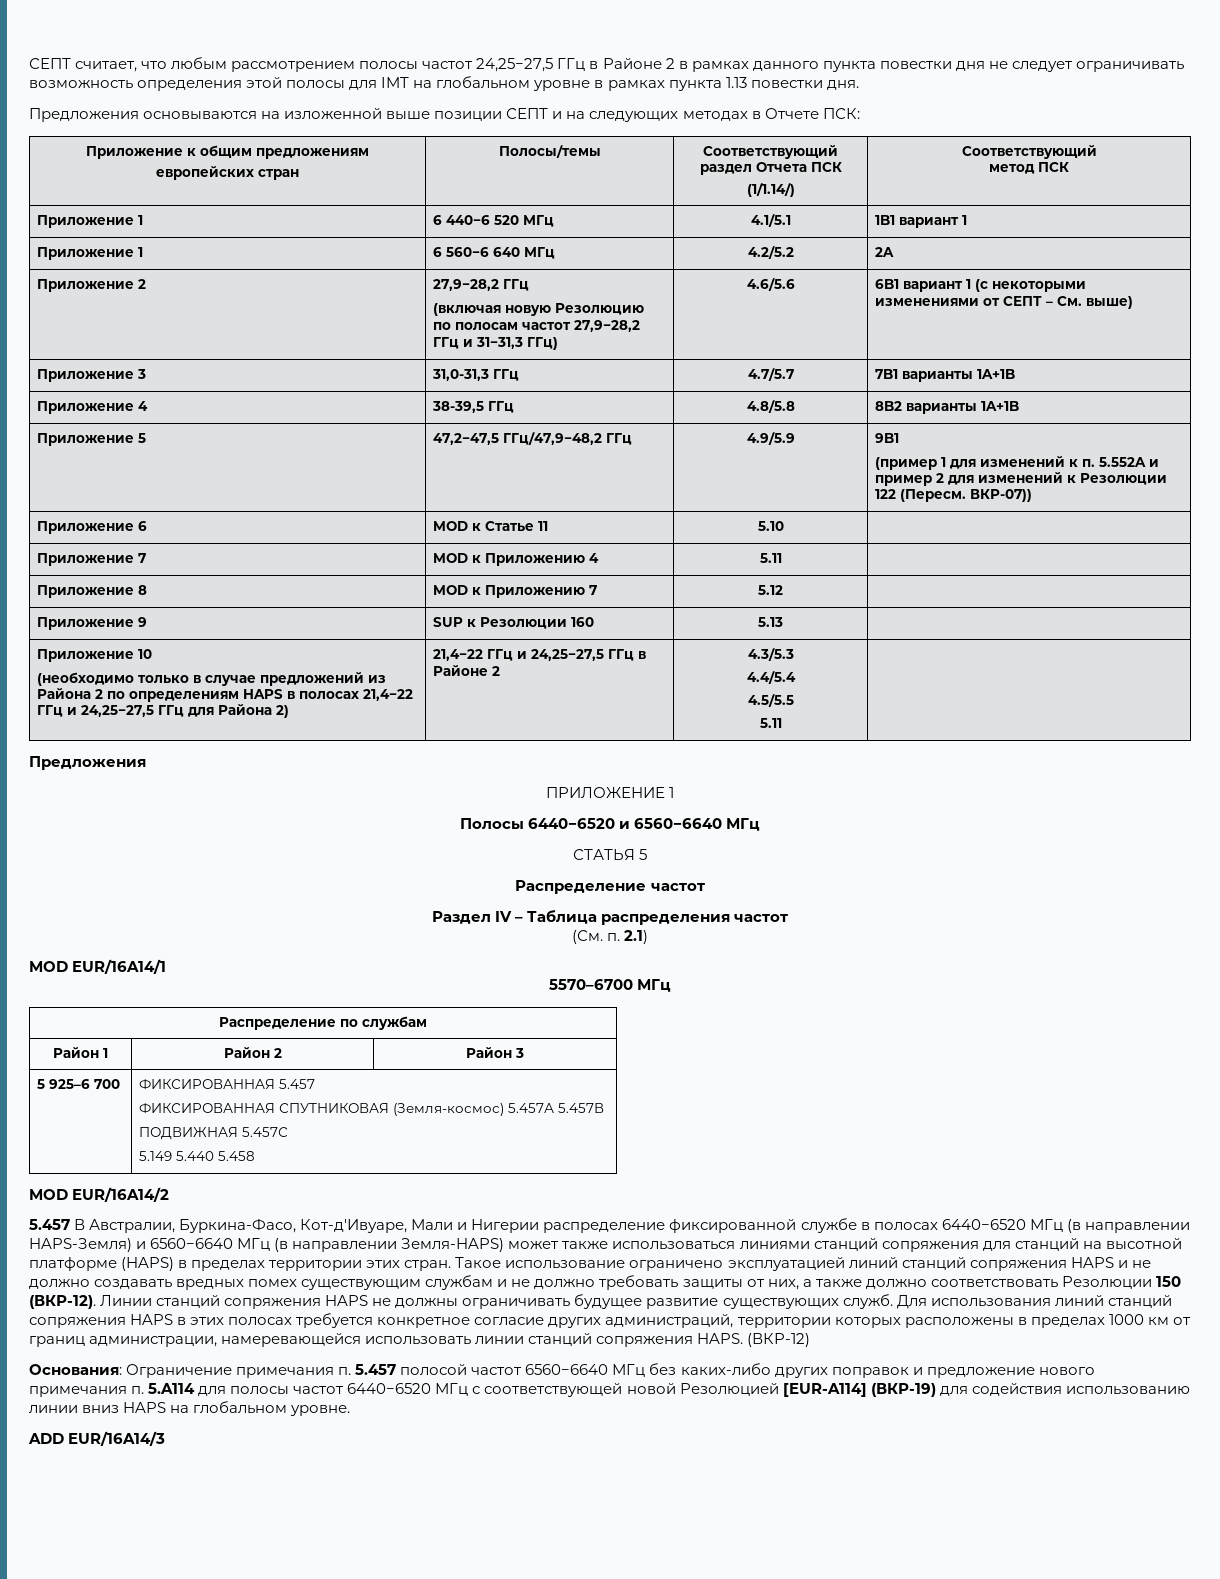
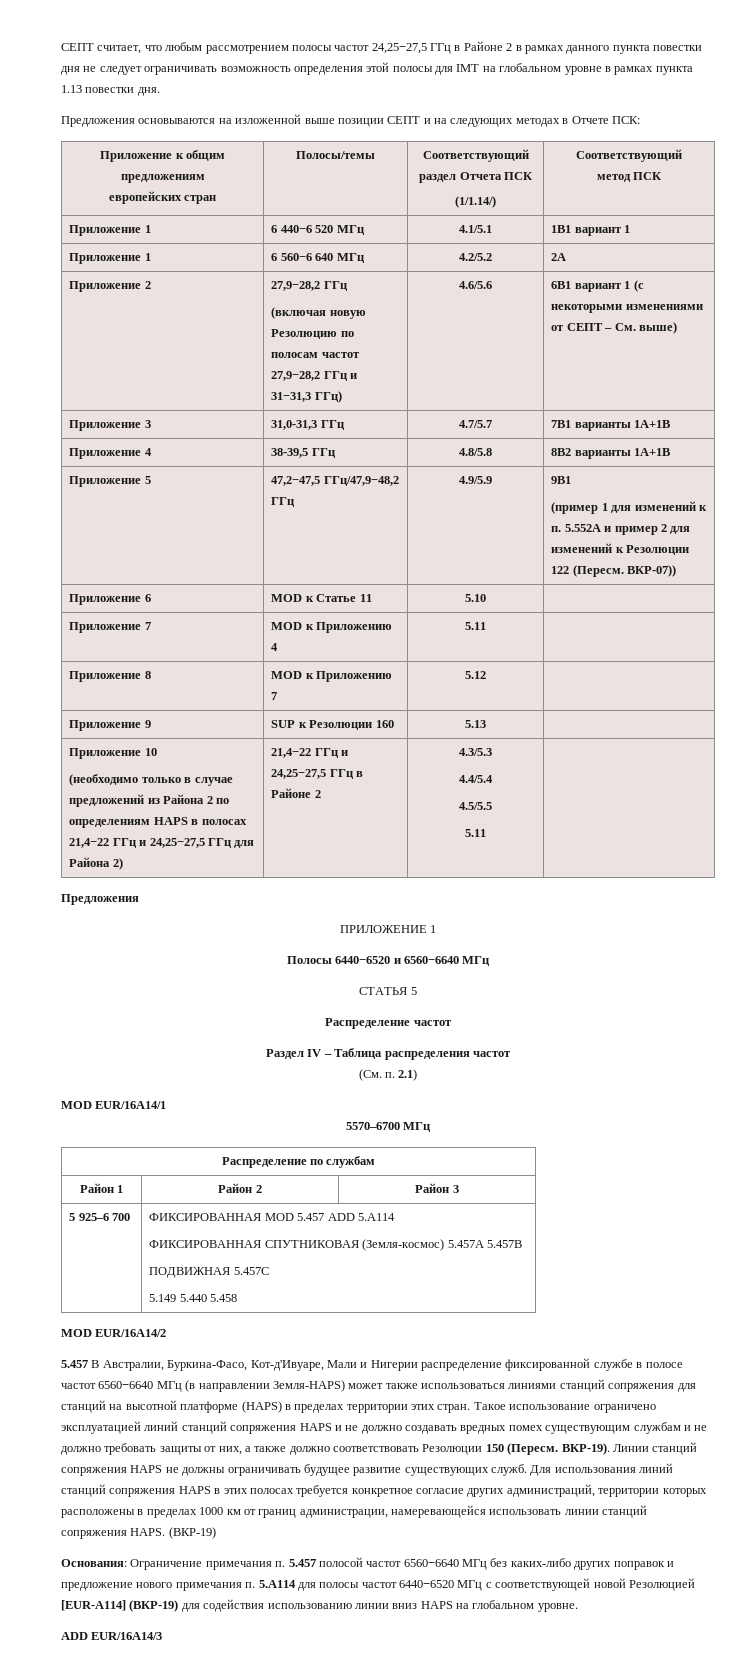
- 5 925–6 700 | ФИКСИРОВАННАЯ 5.457
+ 5 925–6 700 | ФИКСИРОВАННАЯ MOD 5.457 ADD 5.A114
- 5.457 В Австралии, Буркина-Фасо, Кот-д'Ивуаре, Мали и Нигерии распределение фиксированной службе в полосах 6440−6520 МГц (в направлении HAPS-Земля) и 6560−6640 МГц (в направлении Земля-HAPS) может также использоваться линиями станций сопряжения для станций на высотной платформе (HAPS) в пределах территории этих стран.
+ 5.457 В Австралии, Буркина-Фасо, Кот-д'Ивуаре, Мали и Нигерии распределение фиксированной службе в полосе частот 6560−6640 МГц (в направлении Земля-HAPS) может также использоваться линиями станций сопряжения для станций на высотной платформе (HAPS) в пределах территории этих стран.
- Такое использование ограничено эксплуатацией линий станций сопряжения HAPS и не должно создавать вредных помех существующим службам и не должно требовать защиты от них, а также должно соответствовать Резолюции 150 (ВКР-12).
+ Такое использование ограничено эксплуатацией линий станций сопряжения HAPS и не должно создавать вредных помех существующим службам и не должно требовать защиты от них, а также должно соответствовать Резолюции 150 (Пересм. ВКР-19).
- Для использования линий станций сопряжения HAPS в этих полосах требуется конкретное согласие других администраций, территории которых расположены в пределах 1000 км от границ администрации, намеревающейся использовать линии станций сопряжения HAPS. (ВКР-12)
+ Для использования линий станций сопряжения HAPS в этих полосах требуется конкретное согласие других администраций, территории которых расположены в пределах 1000 км от границ администрации, намеревающейся использовать линии станций сопряжения HAPS. (ВКР-19)

